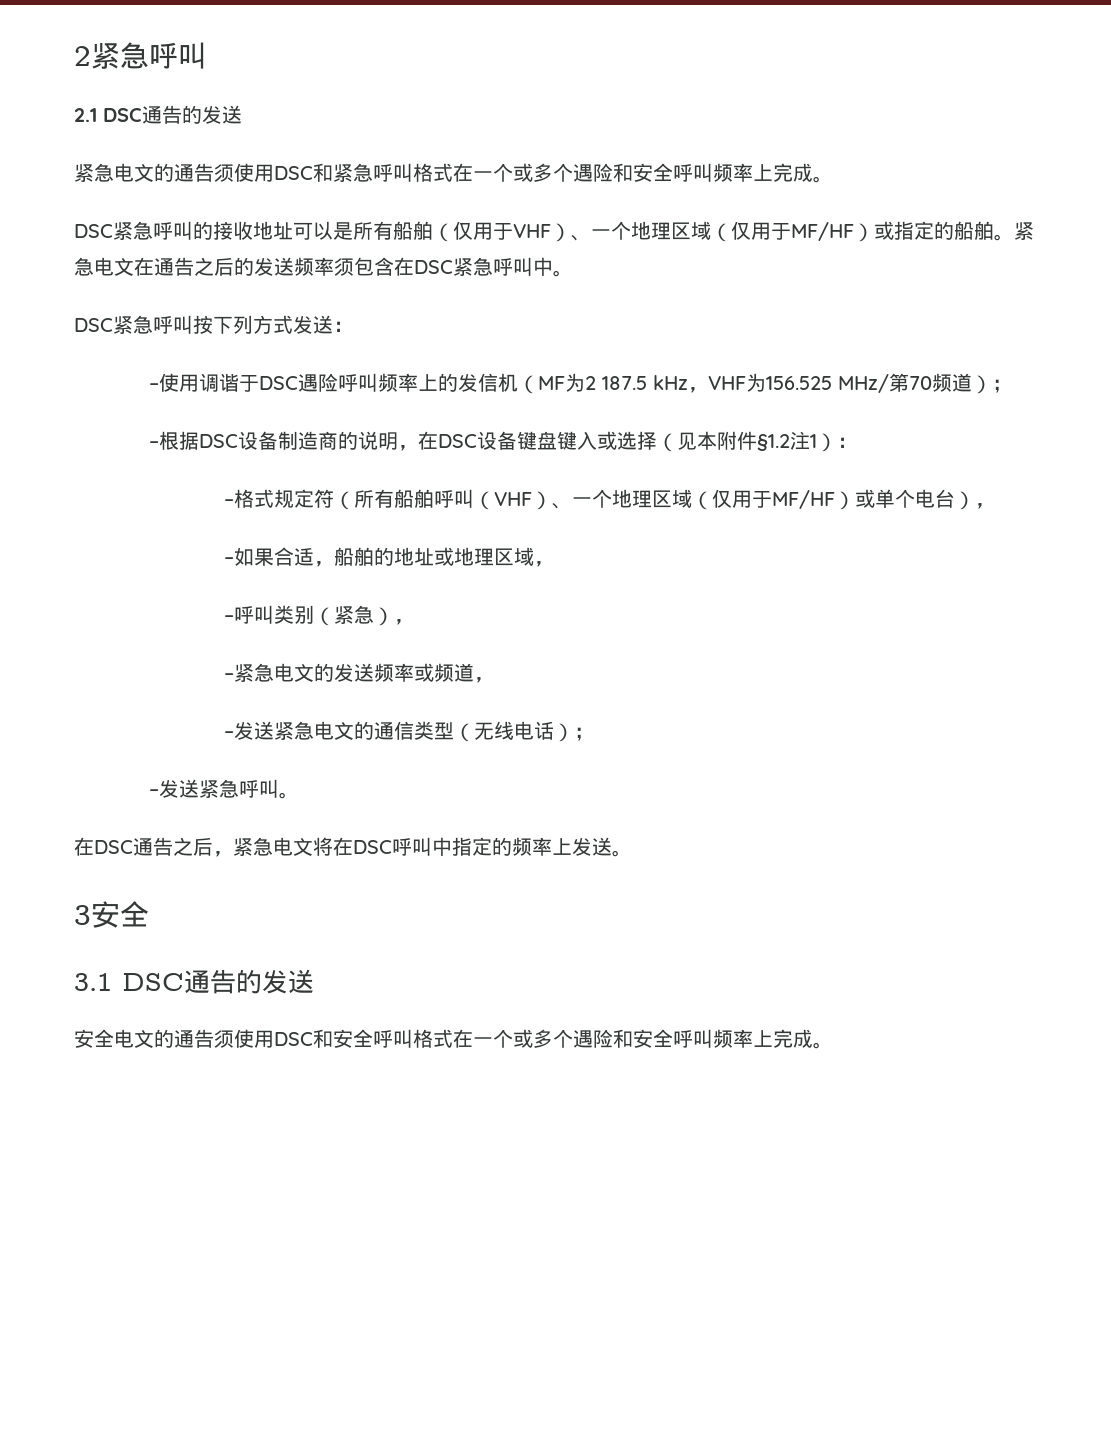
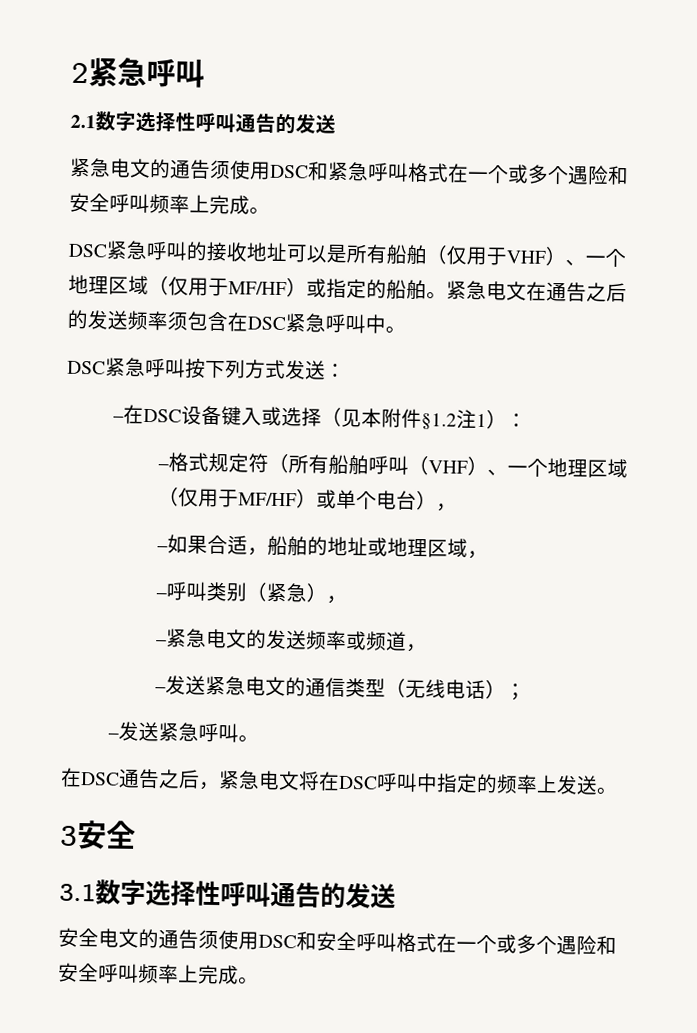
- 2.1 DSC通告的发送
+ 2.1数字选择性呼叫通告的发送
- –使用调谐于DSC遇险呼叫频率上的发信机（MF为2 187.5 kHz，VHF为156.525 MHz/第70频道）；
- –根据DSC设备制造商的说明，在DSC设备键盘键入或选择（见本附件§1.2注1）：
+ –在DSC设备键入或选择（见本附件§1.2注1）：
- 3.1 DSC通告的发送
+ 3.1数字选择性呼叫通告的发送

